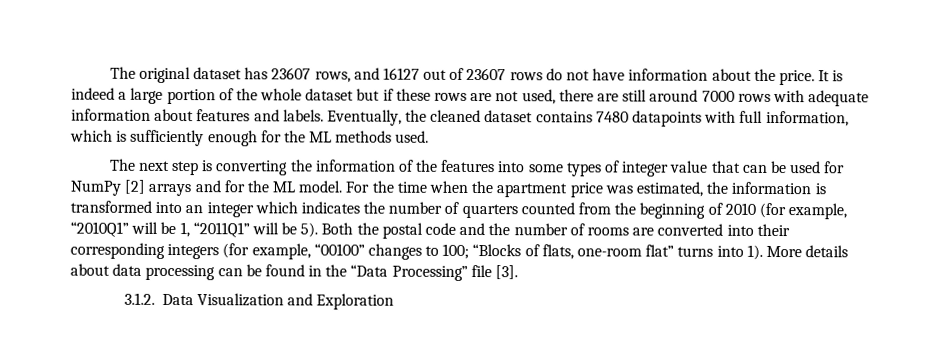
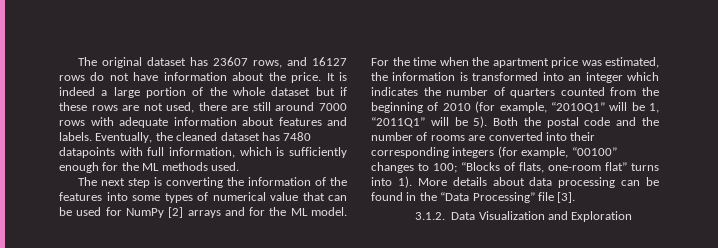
- The original dataset has 23607 rows, and 16127 out of 23607 rows do not have information about the price.
+ The original dataset has 23607 rows, and 16127 rows do not have information about the price.
- Eventually, the cleaned dataset contains 7480 datapoints with full information, which is sufficiently enough for the ML methods used.
+ Eventually, the cleaned dataset has 7480 datapoints with full information, which is sufficiently enough for the ML methods used.
- The next step is converting the information of the features into some types of integer value that can be used for NumPy [2] arrays and for the ML model.
+ The next step is converting the information of the features into some types of numerical value that can be used for NumPy [2] arrays and for the ML model.

